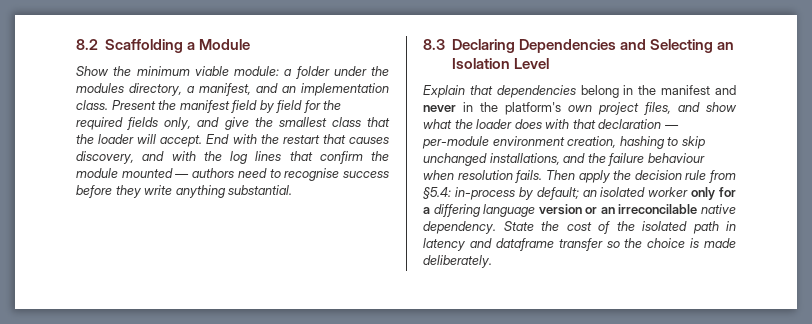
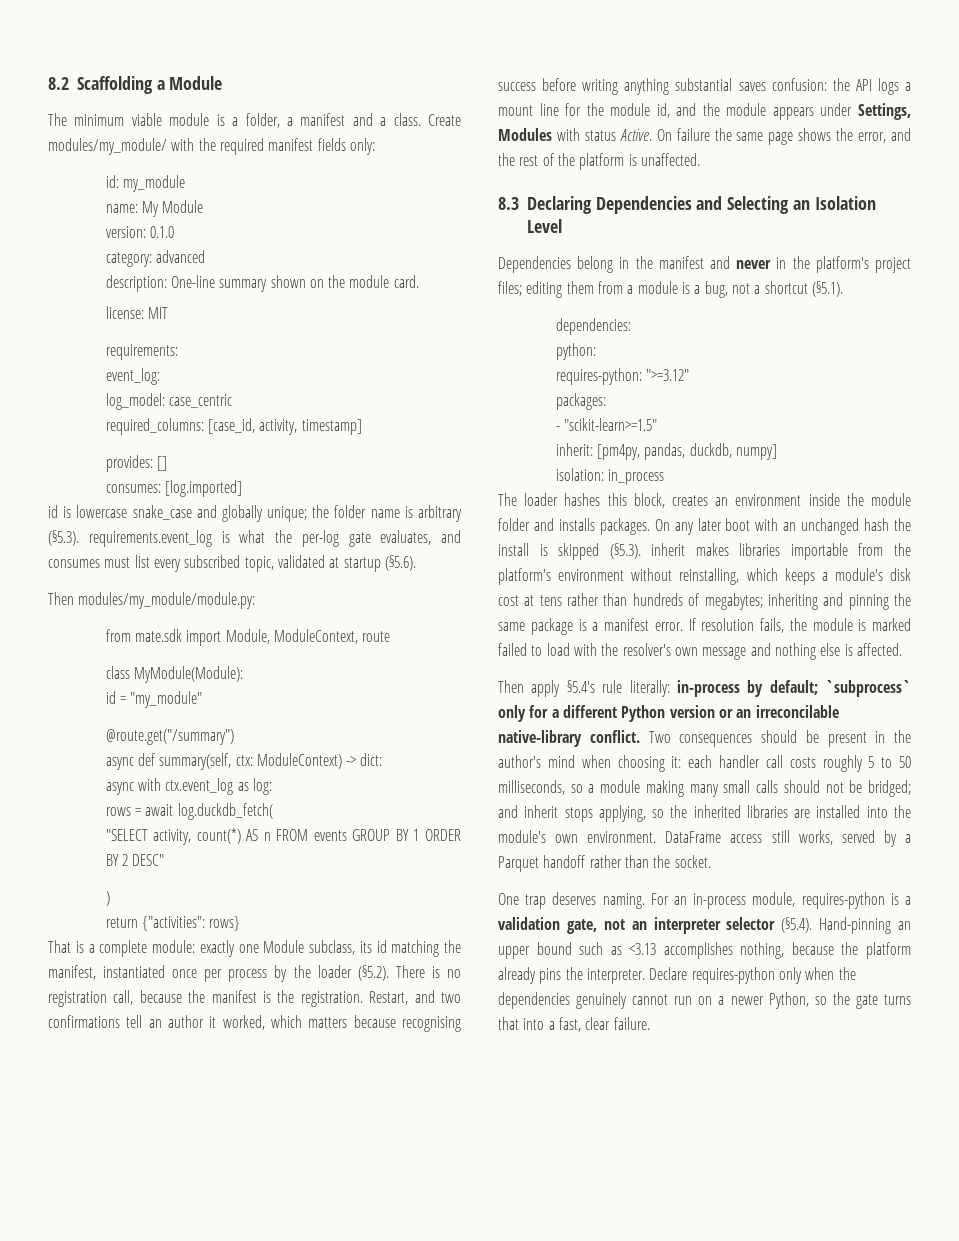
- Show the minimum viable module: a folder under the modules directory, a manifest, and an implementation class. Present the manifest field by field for the required fields only, and give the smallest class that the loader will accept. End with the restart that causes discovery, and with the log lines that confirm the module mounted — authors need to recognise success before they write anything substantial.
+ The minimum viable module is a folder, a manifest and a class. Create modules/my_module/ with the required manifest fields only:
+ id: my_module
+ name: My Module
+ version: 0.1.0
+ category: advanced
+ description: One-line summary shown on the module card.
+ license: MIT
+ requirements:
+ event_log:
+ log_model: case_centric
+ required_columns: [case_id, activity, timestamp]
+ provides: []
+ consumes: [log.imported]
+ id is lowercase snake_case and globally unique; the folder name is arbitrary (§5.3). requirements.event_log is what the per-log gate evaluates, and consumes must list every subscribed topic, validated at startup (§5.6).
+ Then modules/my_module/module.py:
+ from mate.sdk import Module, ModuleContext, route
+ class MyModule(Module):
+ id = "my_module"
+ @route.get("/summary")
+ async def summary(self, ctx: ModuleContext) -> dict:
+ async with ctx.event_log as log:
+ rows = await log.duckdb_fetch(
+ "SELECT activity, count(*) AS n FROM events GROUP BY 1 ORDER BY 2 DESC"
+ )
+ return {"activities": rows}
+ That is a complete module: exactly one Module subclass, its id matching the manifest, instantiated once per process by the loader (§5.2). There is no registration call, because the manifest is the registration. Restart, and two confirmations tell an author it worked, which matters because recognising success before writing anything substantial saves confusion: the API logs a mount line for the module id, and the module appears under Settings, Modules with status Active. On failure the same page shows the error, and the rest of the platform is unaffected.
- Explain that dependencies belong in the manifest and never in the platform's own project files, and show what the loader does with that declaration — per-module environment creation, hashing to skip unchanged installations, and the failure behaviour when resolution fails. Then apply the decision rule from §5.4: in-process by default; an isolated worker only for a differing language version or an irreconcilable native dependency. State the cost of the isolated path in latency and dataframe transfer so the choice is made deliberately.
+ Dependencies belong in the manifest and never in the platform's project files; editing them from a module is a bug, not a shortcut (§5.1).
+ dependencies:
+ python:
+ requires-python: ">=3.12"
+ packages:
+ - "scikit-learn>=1.5"
+ inherit: [pm4py, pandas, duckdb, numpy]
+ isolation: in_process
+ The loader hashes this block, creates an environment inside the module folder and installs packages. On any later boot with an unchanged hash the install is skipped (§5.3). inherit makes libraries importable from the platform's environment without reinstalling, which keeps a module's disk cost at tens rather than hundreds of megabytes; inheriting and pinning the same package is a manifest error. If resolution fails, the module is marked failed to load with the resolver's own message and nothing else is affected.
+ Then apply §5.4's rule literally: in-process by default; `subprocess` only for a different Python version or an irreconcilable native-library conflict. Two consequences should be present in the author's mind when choosing it: each handler call costs roughly 5 to 50 milliseconds, so a module making many small calls should not be bridged; and inherit stops applying, so the inherited libraries are installed into the module's own environment. DataFrame access still works, served by a Parquet handoff rather than the socket.
+ One trap deserves naming. For an in-process module, requires-python is a validation gate, not an interpreter selector (§5.4). Hand-pinning an upper bound such as <3.13 accomplishes nothing, because the platform already pins the interpreter. Declare requires-python only when the dependencies genuinely cannot run on a newer Python, so the gate turns that into a fast, clear failure.

